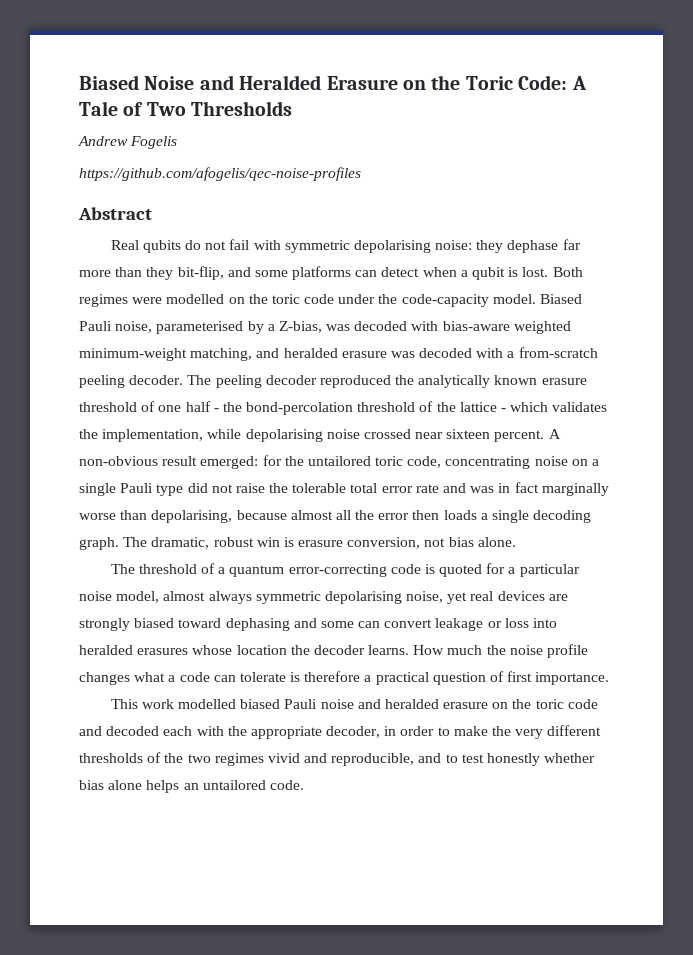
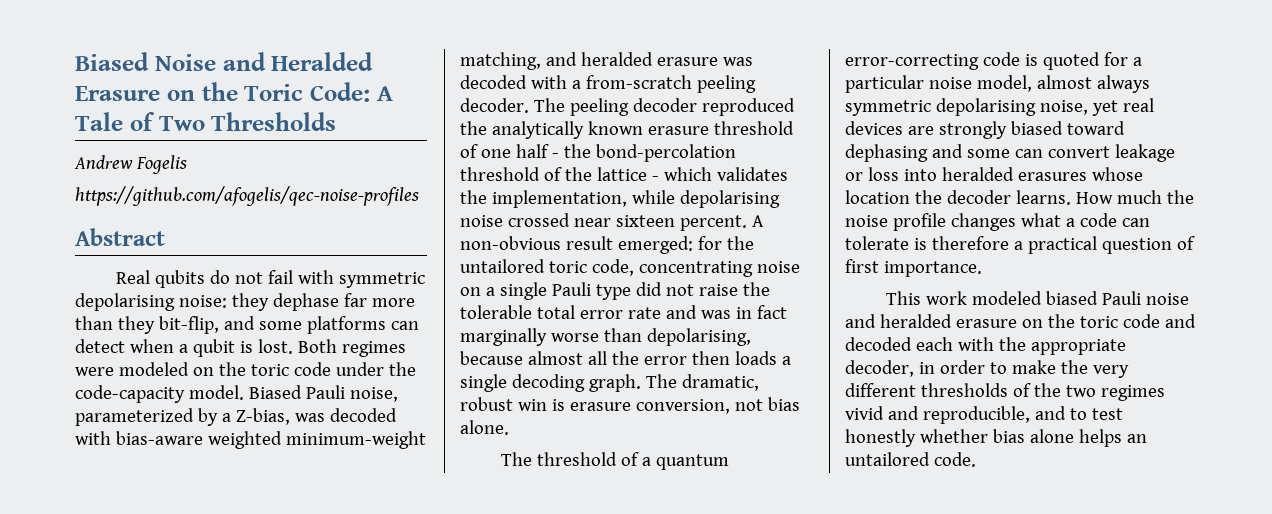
- Both regimes were modelled on the toric code under the code-capacity model.
+ Both regimes were modeled on the toric code under the code-capacity model.
- Biased Pauli noise, parameterised by a Z-bias, was decoded with bias-aware weighted minimum-weight matching, and heralded erasure was decoded with a from-scratch peeling decoder.
+ Biased Pauli noise, parameterized by a Z-bias, was decoded with bias-aware weighted minimum-weight matching, and heralded erasure was decoded with a from-scratch peeling decoder.
- This work modelled biased Pauli noise and heralded erasure on the toric code and decoded each with the appropriate decoder, in order to make the very different thresholds of the two regimes vivid and reproducible, and to test honestly whether bias alone helps an untailored code.
+ This work modeled biased Pauli noise and heralded erasure on the toric code and decoded each with the appropriate decoder, in order to make the very different thresholds of the two regimes vivid and reproducible, and to test honestly whether bias alone helps an untailored code.

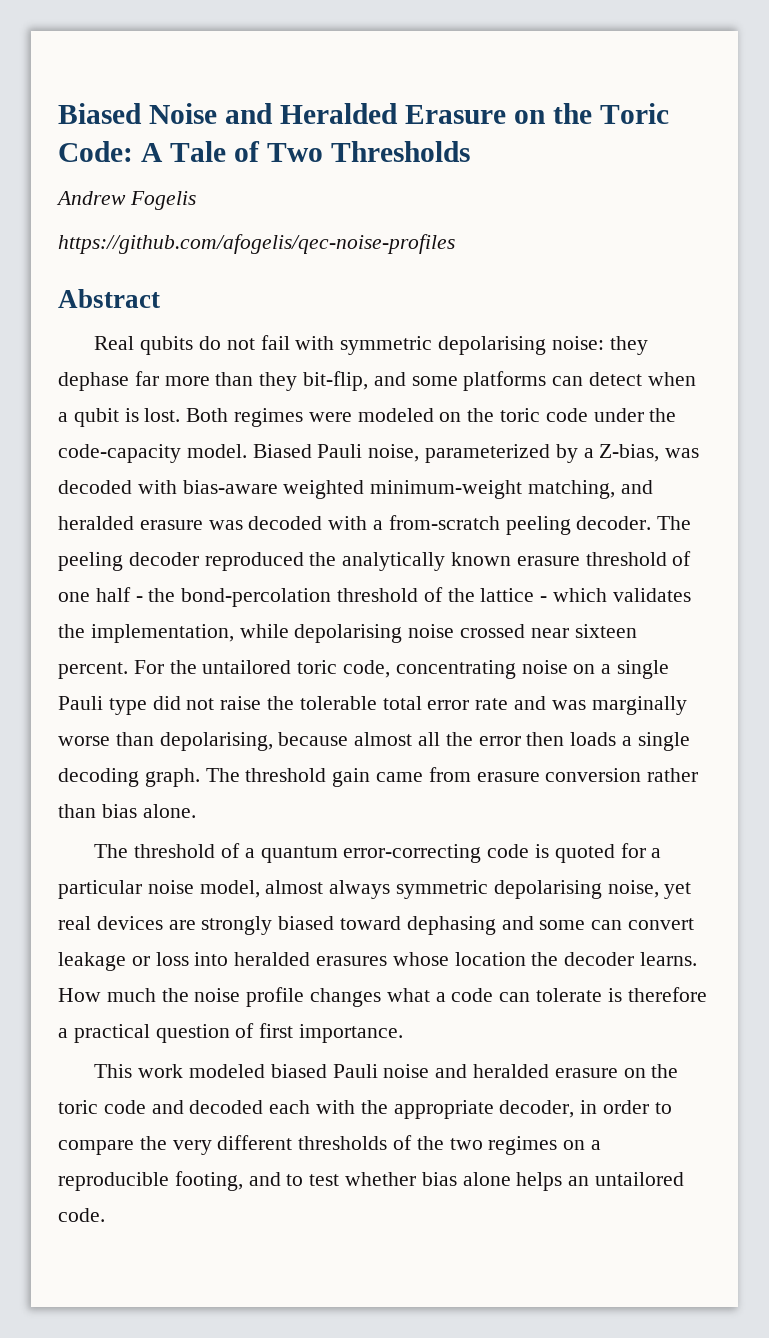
- A non-obvious result emerged: for the untailored toric code, concentrating noise on a single Pauli type did not raise the tolerable total error rate and was in fact marginally worse than depolarising, because almost all the error then loads a single decoding graph.
+ For the untailored toric code, concentrating noise on a single Pauli type did not raise the tolerable total error rate and was marginally worse than depolarising, because almost all the error then loads a single decoding graph.
- The dramatic, robust win is erasure conversion, not bias alone.
+ The threshold gain came from erasure conversion rather than bias alone.
- This work modeled biased Pauli noise and heralded erasure on the toric code and decoded each with the appropriate decoder, in order to make the very different thresholds of the two regimes vivid and reproducible, and to test honestly whether bias alone helps an untailored code.
+ This work modeled biased Pauli noise and heralded erasure on the toric code and decoded each with the appropriate decoder, in order to compare the very different thresholds of the two regimes on a reproducible footing, and to test whether bias alone helps an untailored code.

